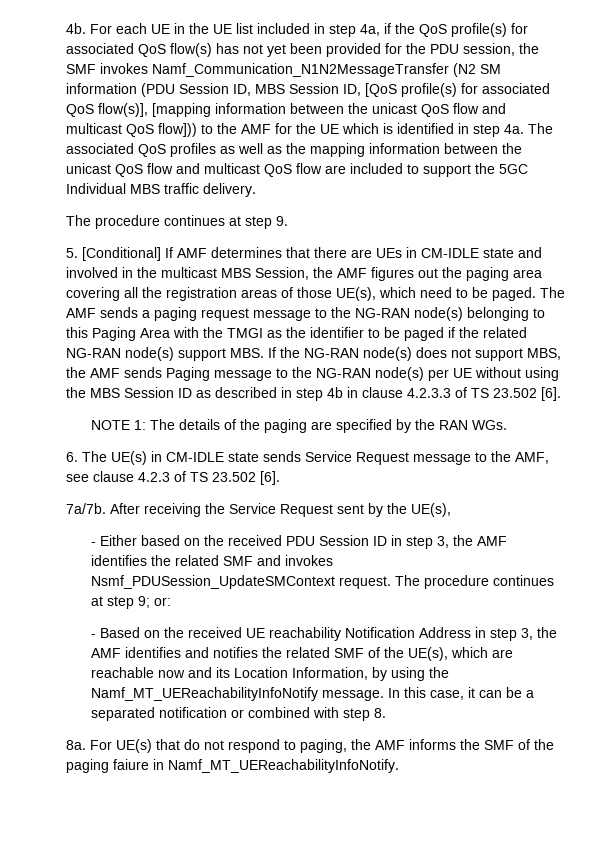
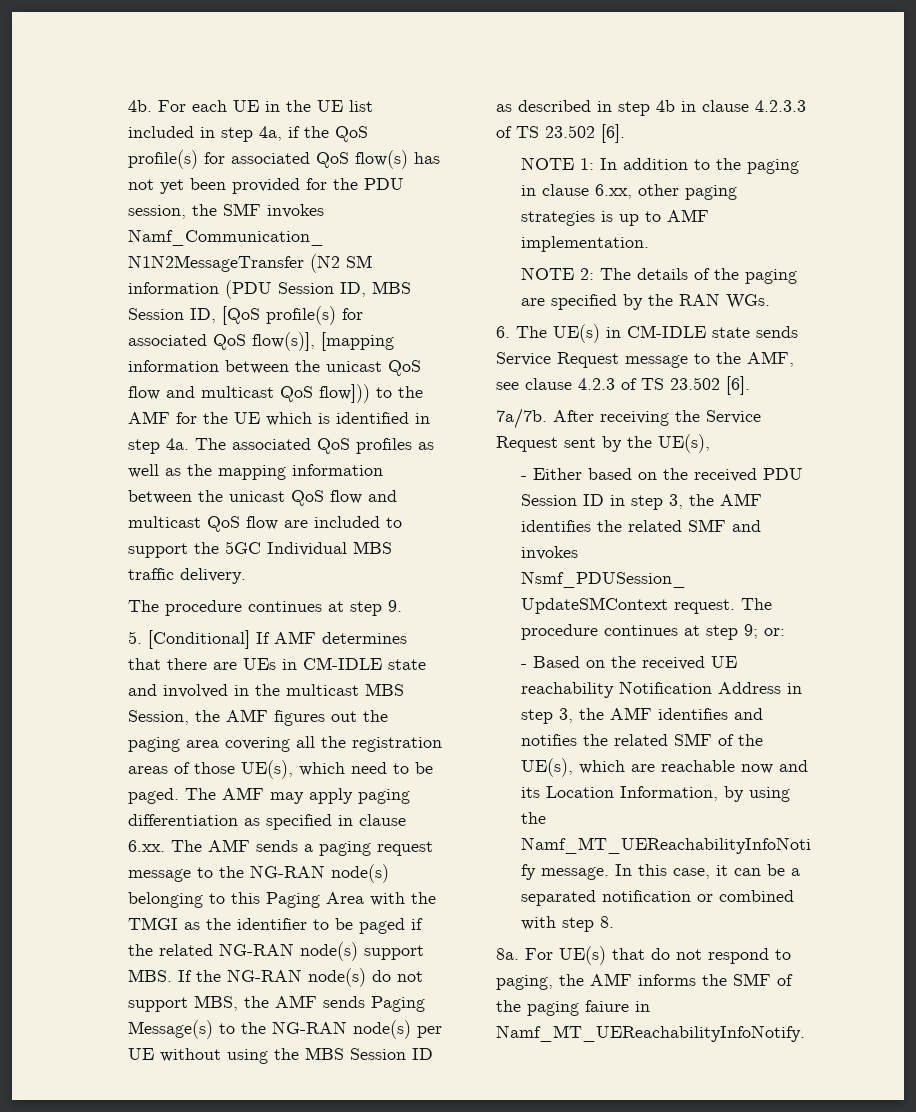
- The AMF sends a paging request message to the NG-RAN node(s) belonging to this Paging Area with the TMGI as the identifier to be paged if the related NG-RAN node(s) support MBS. If the NG-RAN node(s) does not support MBS, the AMF sends Paging message to the NG-RAN node(s) per UE without using the MBS Session ID as described in step 4b in clause 4.2.3.3 of TS 23.502 [6].
+ The AMF may apply paging differentiation as specified in clause 6.xx. The AMF sends a paging request message to the NG-RAN node(s) belonging to this Paging Area with the TMGI as the identifier to be paged if the related NG-RAN node(s) support MBS. If the NG-RAN node(s) do not support MBS, the AMF sends Paging Message(s) to the NG-RAN node(s) per UE without using the MBS Session ID as described in step 4b in clause 4.2.3.3 of TS 23.502 [6].
- NOTE 1: The details of the paging are specified by the RAN WGs.
+ NOTE 1: In addition to the paging in clause 6.xx, other paging strategies is up to AMF implementation.
+ NOTE 2: The details of the paging are specified by the RAN WGs.

